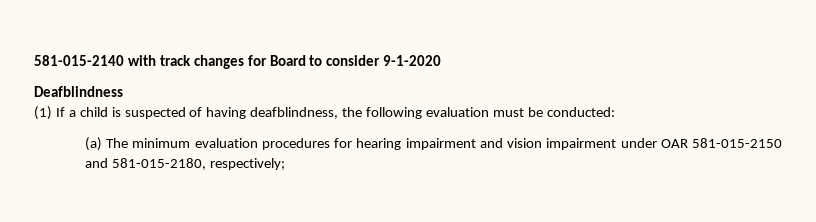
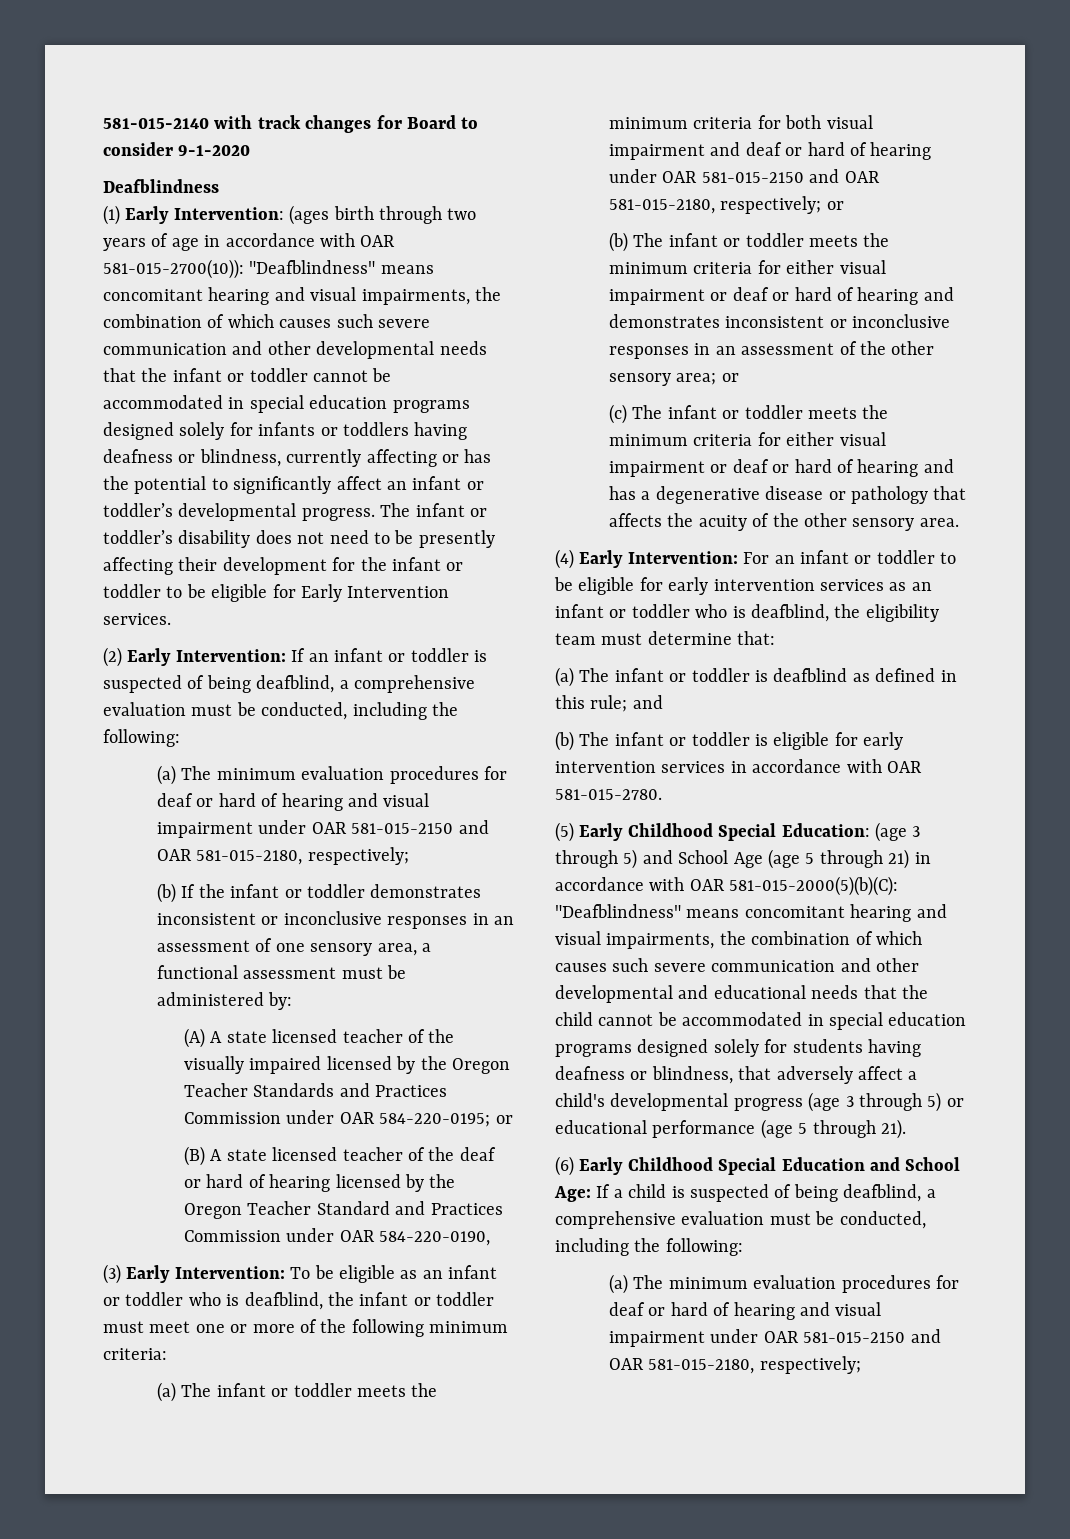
- (1) If a child is suspected of having deafblindness, the following evaluation must be conducted:
- (a) The minimum evaluation procedures for hearing impairment and vision impairment under OAR 581-015-2150 and 581-015-2180, respectively;
+ (1) Early Intervention: (ages birth through two years of age in accordance with OAR 581-015-2700(10)): "Deafblindness" means concomitant hearing and visual impairments, the combination of which causes such severe communication and other developmental needs that the infant or toddler cannot be accommodated in special education programs designed solely for infants or toddlers having deafness or blindness, currently affecting or has the potential to significantly affect an infant or toddler’s developmental progress. The infant or toddler’s disability does not need to be presently affecting their development for the infant or toddler to be eligible for Early Intervention services.
+ (2) Early Intervention: If an infant or toddler is suspected of being deafblind, a comprehensive evaluation must be conducted, including the following:
+ (a) The minimum evaluation procedures for deaf or hard of hearing and visual impairment under OAR 581-015-2150 and OAR 581-015-2180, respectively;
+ (b) If the infant or toddler demonstrates inconsistent or inconclusive responses in an assessment of one sensory area, a functional assessment must be administered by:
+ (A) A state licensed teacher of the visually impaired licensed by the Oregon Teacher Standards and Practices Commission under OAR 584-220-0195; or
+ (B) A state licensed teacher of the deaf or hard of hearing licensed by the Oregon Teacher Standard and Practices Commission under OAR 584-220-0190,
+ (3) Early Intervention: To be eligible as an infant or toddler who is deafblind, the infant or toddler must meet one or more of the following minimum criteria:
+ (a) The infant or toddler meets the minimum criteria for both visual impairment and deaf or hard of hearing under OAR 581-015-2150 and OAR 581-015-2180, respectively; or
+ (b) The infant or toddler meets the minimum criteria for either visual impairment or deaf or hard of hearing and demonstrates inconsistent or inconclusive responses in an assessment of the other sensory area; or
+ (c) The infant or toddler meets the minimum criteria for either visual impairment or deaf or hard of hearing and has a degenerative disease or pathology that affects the acuity of the other sensory area.
+ (4) Early Intervention: For an infant or toddler to be eligible for early intervention services as an infant or toddler who is deafblind, the eligibility team must determine that:
+ (a) The infant or toddler is deafblind as defined in this rule; and
+ (b) The infant or toddler is eligible for early intervention services in accordance with OAR 581-015-2780.
+ (5) Early Childhood Special Education: (age 3 through 5) and School Age (age 5 through 21) in accordance with OAR 581-015-2000(5)(b)(C): "Deafblindness" means concomitant hearing and visual impairments, the combination of which causes such severe communication and other developmental and educational needs that the child cannot be accommodated in special education programs designed solely for students having deafness or blindness, that adversely affect a child's developmental progress (age 3 through 5) or educational performance (age 5 through 21).
+ (6) Early Childhood Special Education and School Age: If a child is suspected of being deafblind, a comprehensive evaluation must be conducted, including the following:
+ (a) The minimum evaluation procedures for deaf or hard of hearing and visual impairment under OAR 581-015-2150 and OAR 581-015-2180, respectively;

